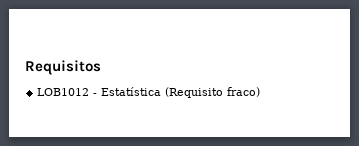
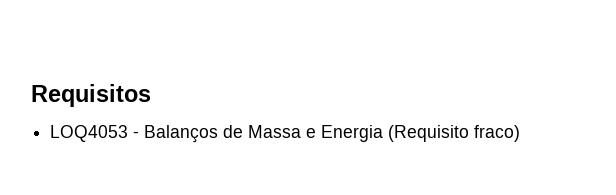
- LOB1012 - Estatística (Requisito fraco)
+ LOQ4053 - Balanços de Massa e Energia (Requisito fraco)

